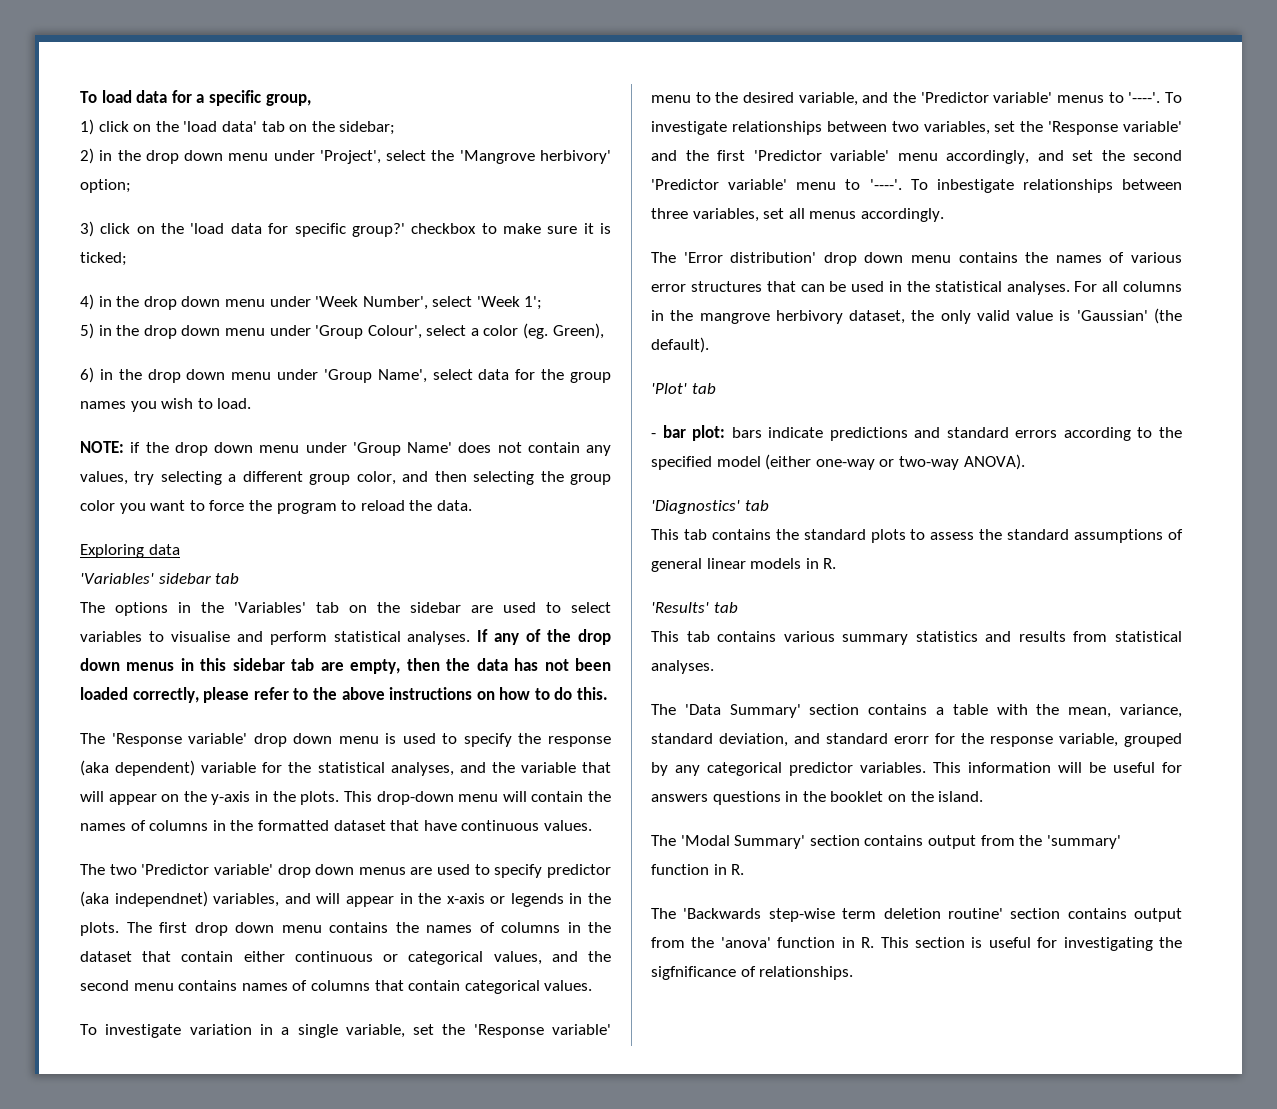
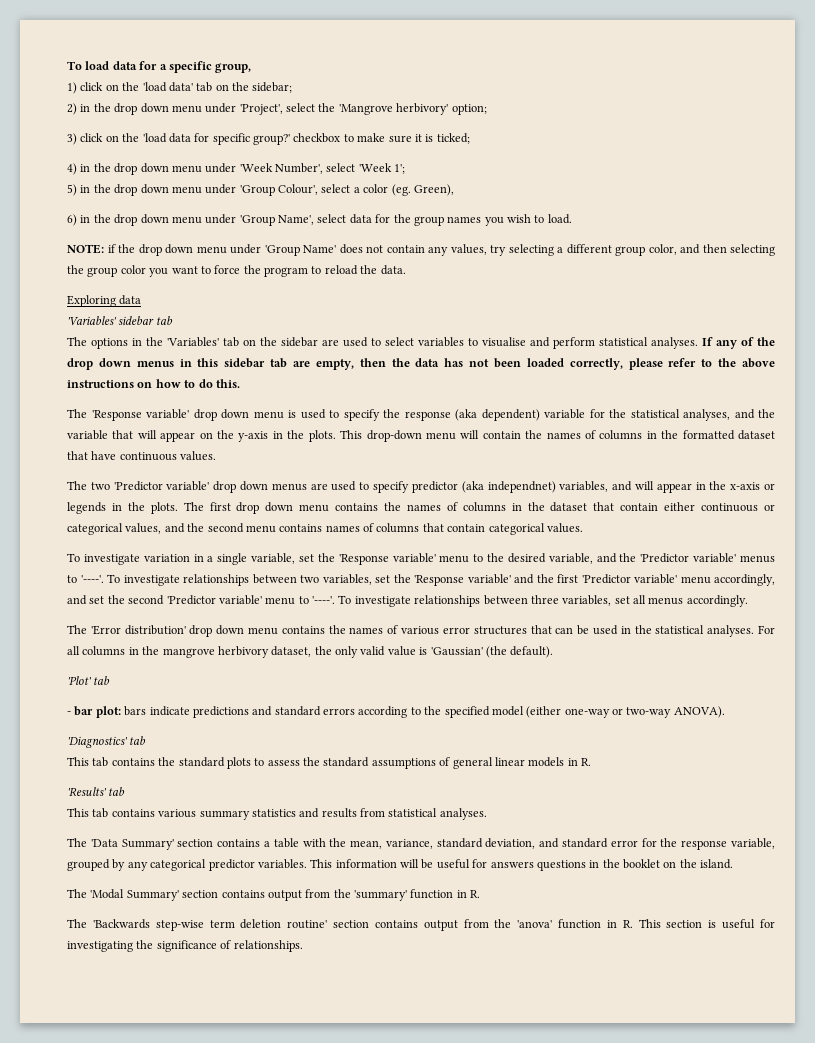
- To inbestigate relationships between three variables, set all menus accordingly.
+ To investigate relationships between three variables, set all menus accordingly.
- The 'Data Summary' section contains a table with the mean, variance, standard deviation, and standard erorr for the response variable, grouped by any categorical predictor variables.
+ The 'Data Summary' section contains a table with the mean, variance, standard deviation, and standard error for the response variable, grouped by any categorical predictor variables.
- The 'Backwards step-wise term deletion routine' section contains output from the 'anova' function in R. This section is useful for investigating the sigfnificance of relationships.
+ The 'Backwards step-wise term deletion routine' section contains output from the 'anova' function in R. This section is useful for investigating the significance of relationships.

